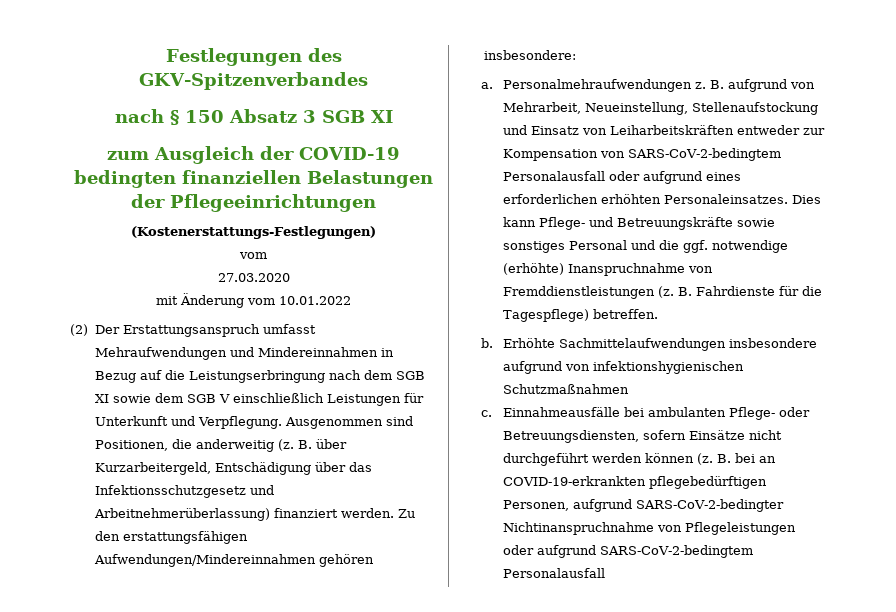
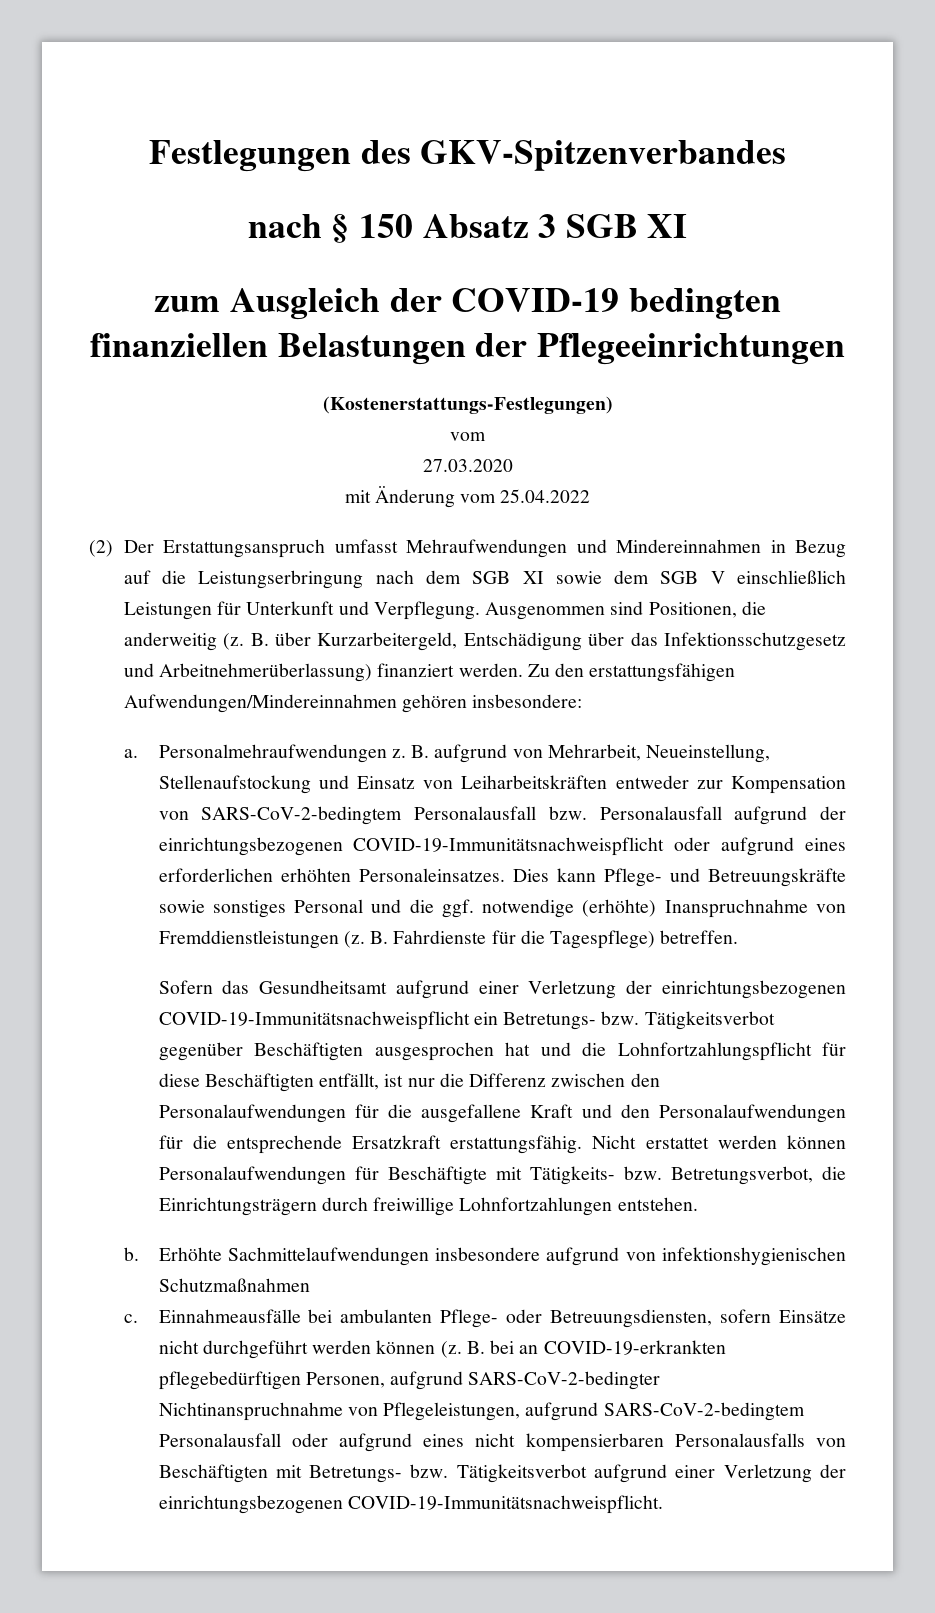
- mit Änderung vom 10.01.2022
+ mit Änderung vom 25.04.2022
- B. aufgrund von Mehrarbeit, Neueinstellung, Stellenaufstockung und Einsatz von Leiharbeitskräften entweder zur Kompensation von SARS-CoV-2-bedingtem Personalausfall oder aufgrund eines erforderlichen erhöhten Personaleinsatzes.
+ B. aufgrund von Mehrarbeit, Neueinstellung, Stellenaufstockung und Einsatz von Leiharbeitskräften entweder zur Kompensation von SARS-CoV-2-bedingtem Personalausfall bzw. Personalausfall aufgrund der einrichtungsbezogenen COVID-19-Immunitätsnachweispflicht oder aufgrund eines erforderlichen erhöhten Personaleinsatzes.
+ Sofern das Gesundheitsamt aufgrund einer Verletzung der einrichtungsbezogenen COVID-19-Immunitätsnachweispflicht ein Betretungs- bzw. Tätigkeitsverbot gegenüber Beschäftigten ausgesprochen hat und die Lohnfortzahlungspflicht für diese Beschäftigten entfällt, ist nur die Differenz zwischen den Personalaufwendungen für die ausgefallene Kraft und den Personalaufwendungen für die entsprechende Ersatzkraft erstattungsfähig. Nicht erstattet werden können Personalaufwendungen für Beschäftigte mit Tätigkeits- bzw. Betretungsverbot, die Einrichtungsträgern durch freiwillige Lohnfortzahlungen entstehen.
- B. bei an COVID-19-erkrankten pflegebedürftigen Personen, aufgrund SARS-CoV-2-bedingter Nichtinanspruchnahme von Pflegeleistungen oder aufgrund SARS-CoV-2-bedingtem Personalausfall
+ B. bei an COVID-19-erkrankten pflegebedürftigen Personen, aufgrund SARS-CoV-2-bedingter Nichtinanspruchnahme von Pflegeleistungen, aufgrund SARS-CoV-2-bedingtem Personalausfall oder aufgrund eines nicht kompensierbaren Personalausfalls von Beschäftigten mit Betretungs- bzw. Tätigkeitsverbot aufgrund einer Verletzung der einrichtungsbezogenen COVID-19-Immunitätsnachweispflicht.

